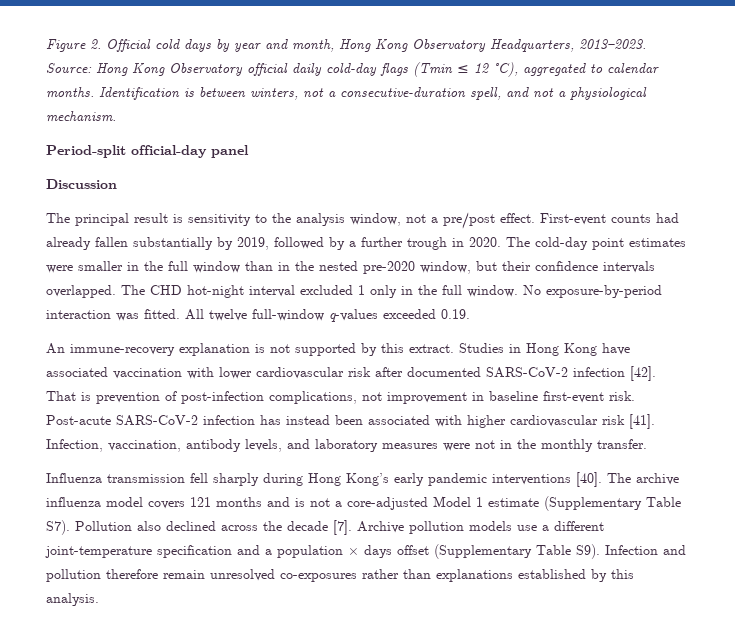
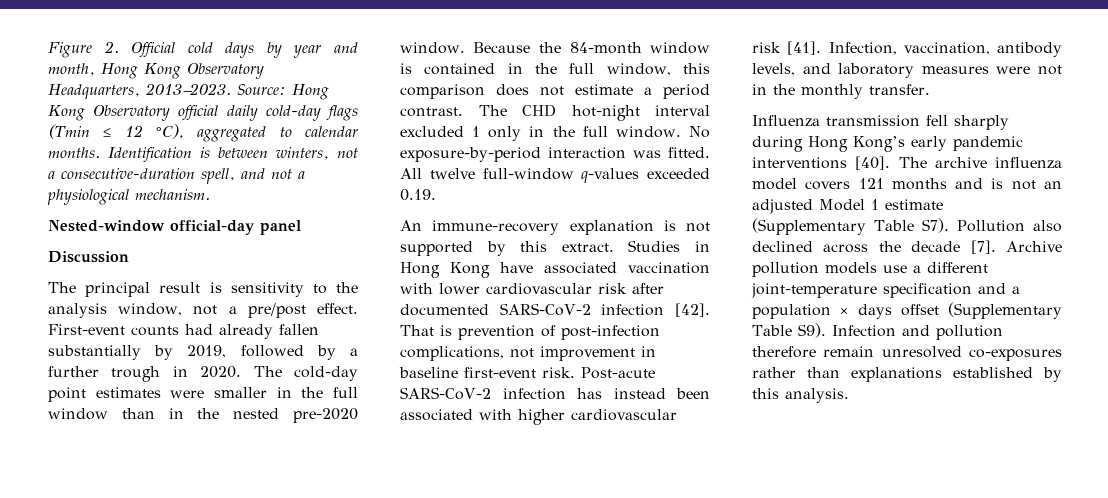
- Period-split official-day panel
+ Nested-window official-day panel
- The cold-day point estimates were smaller in the full window than in the nested pre-2020 window, but their confidence intervals overlapped.
+ The cold-day point estimates were smaller in the full window than in the nested pre-2020 window. Because the 84-month window is contained in the full window, this comparison does not estimate a period contrast.
- The archive influenza model covers 121 months and is not a core-adjusted Model 1 estimate (Supplementary Table S7). Pollution also declined across the decade [7].
+ The archive influenza model covers 121 months and is not an adjusted Model 1 estimate (Supplementary Table S7). Pollution also declined across the decade [7].

